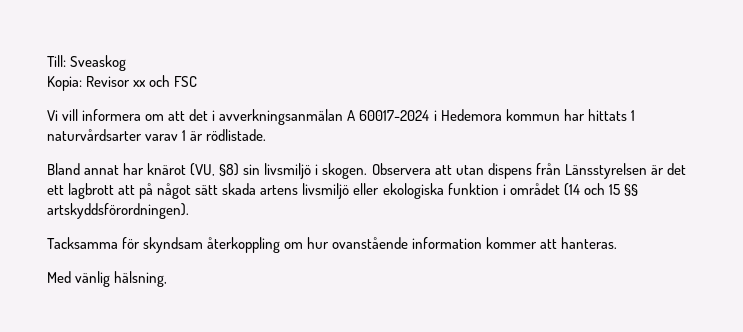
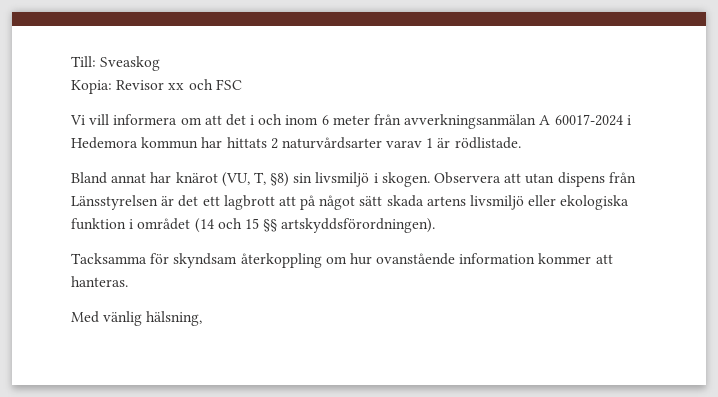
- Vi vill informera om att det i avverkningsanmälan A 60017-2024 i Hedemora kommun har hittats 1 naturvårdsarter varav 1 är rödlistade.
+ Vi vill informera om att det i och inom 6 meter från avverkningsanmälan A 60017-2024 i Hedemora kommun har hittats 2 naturvårdsarter varav 1 är rödlistade.
- Bland annat har knärot (VU, §8) sin livsmiljö i skogen.
+ Bland annat har knärot (VU, T, §8) sin livsmiljö i skogen.

